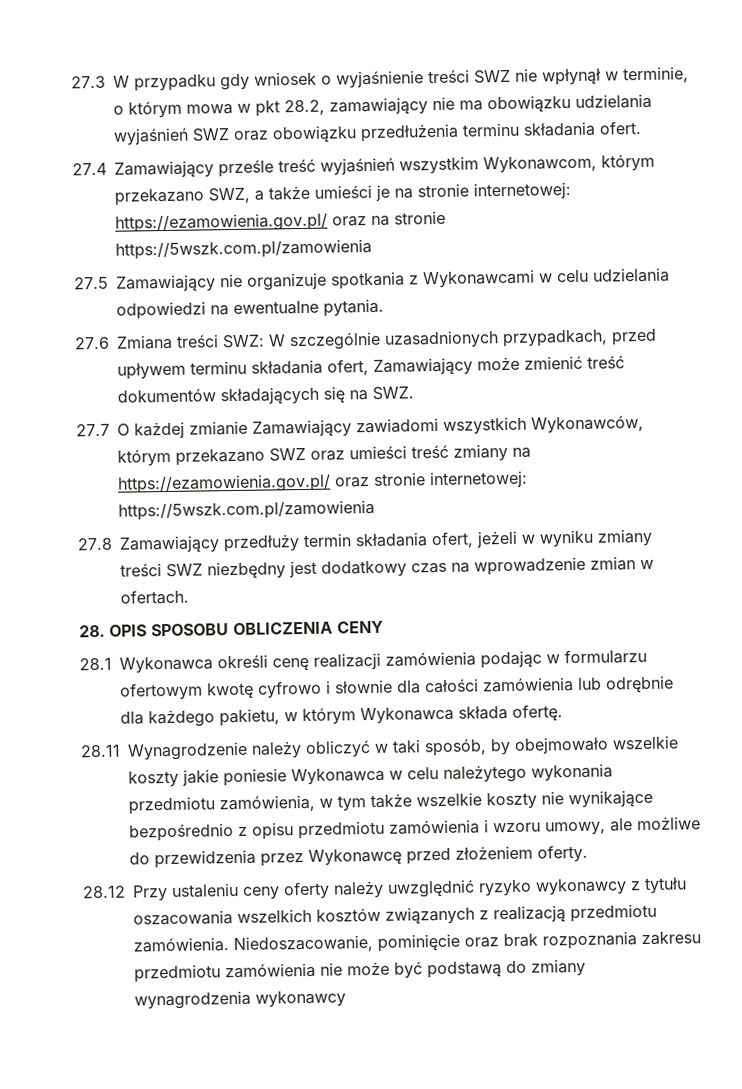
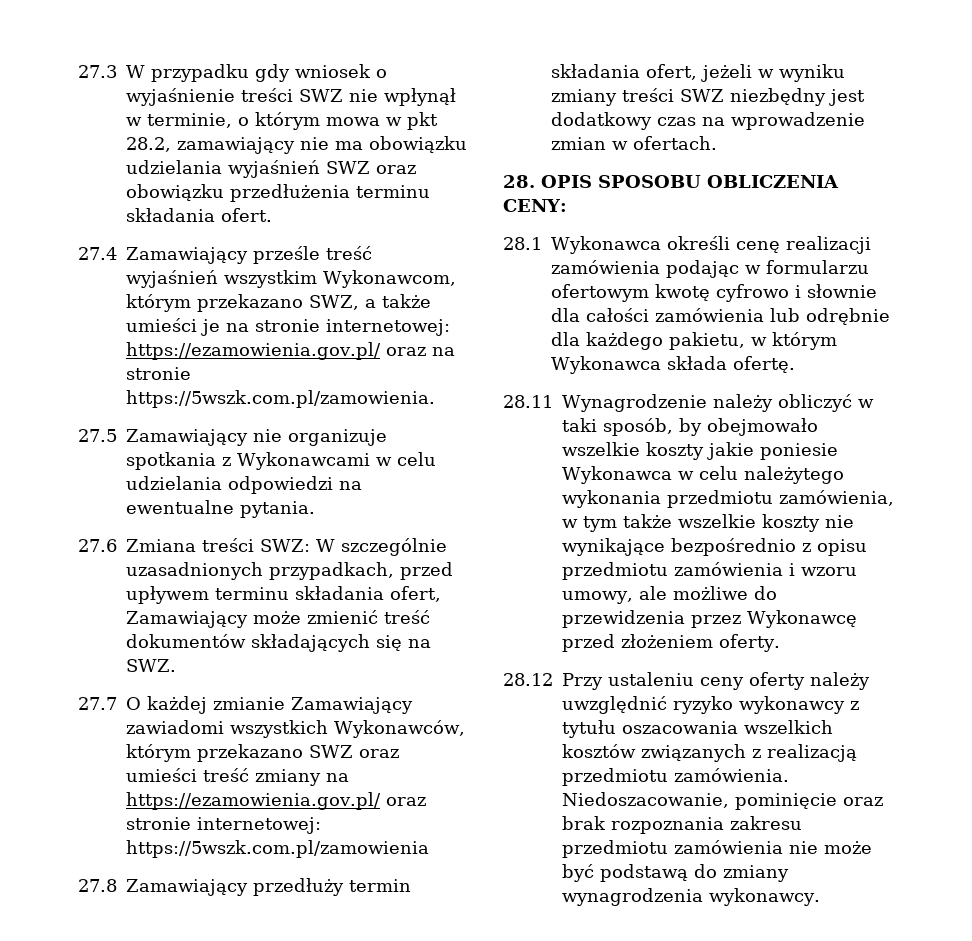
- 27.4 Zamawiający prześle treść wyjaśnień wszystkim Wykonawcom, którym przekazano SWZ, a także umieści je na stronie internetowej: https://ezamowienia.gov.pl/ oraz na stronie https://5wszk.com.pl/zamowienia
+ 27.4 Zamawiający prześle treść wyjaśnień wszystkim Wykonawcom, którym przekazano SWZ, a także umieści je na stronie internetowej: https://ezamowienia.gov.pl/ oraz na stronie https://5wszk.com.pl/zamowienia.
- 28. OPIS SPOSOBU OBLICZENIA CENY
+ 28. OPIS SPOSOBU OBLICZENIA CENY:
- Niedoszacowanie, pominięcie oraz brak rozpoznania zakresu przedmiotu zamówienia nie może być podstawą do zmiany wynagrodzenia wykonawcy
+ Niedoszacowanie, pominięcie oraz brak rozpoznania zakresu przedmiotu zamówienia nie może być podstawą do zmiany wynagrodzenia wykonawcy.

